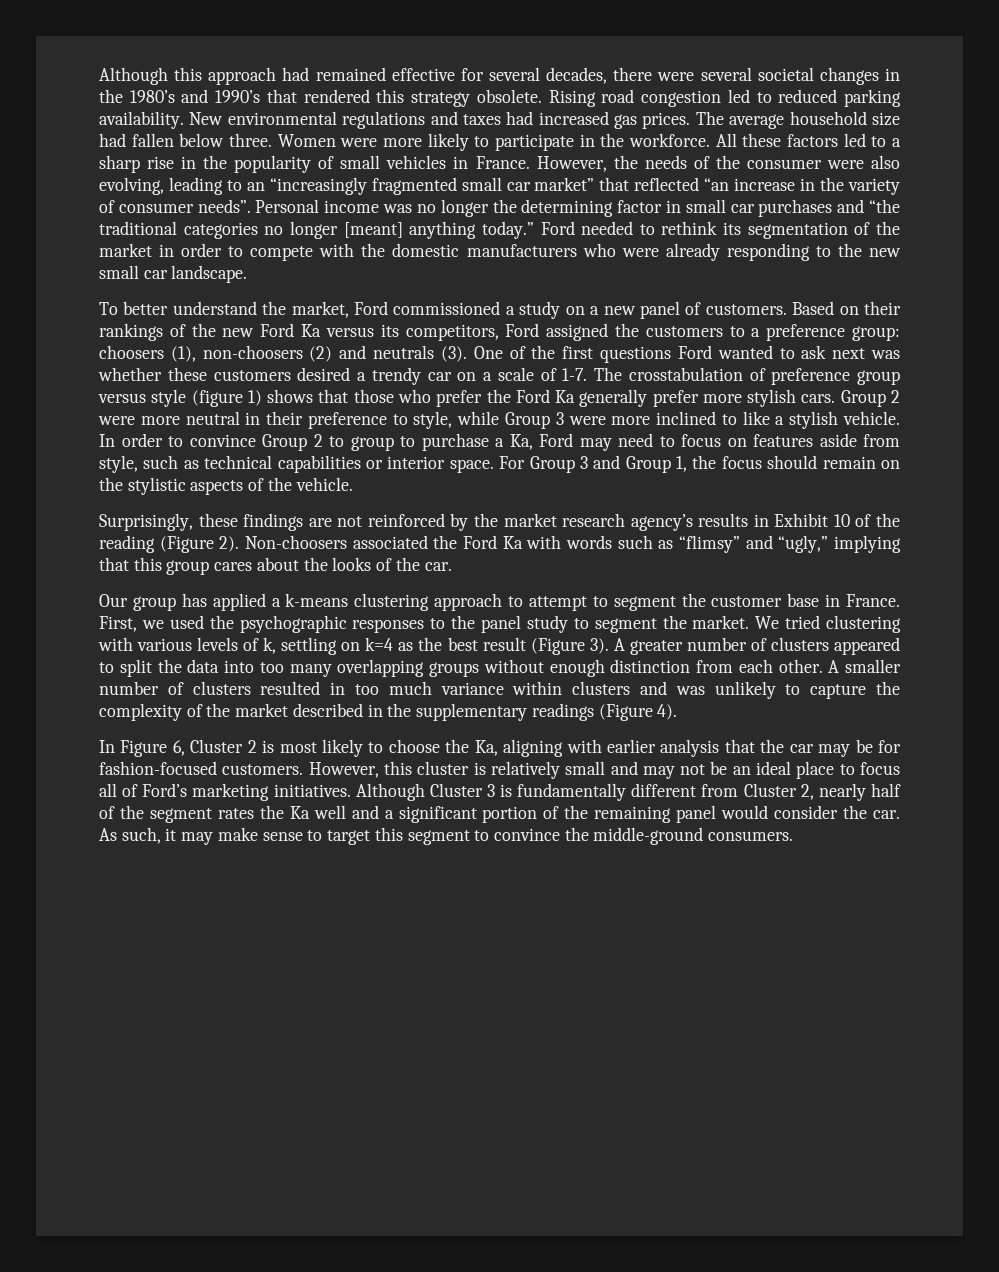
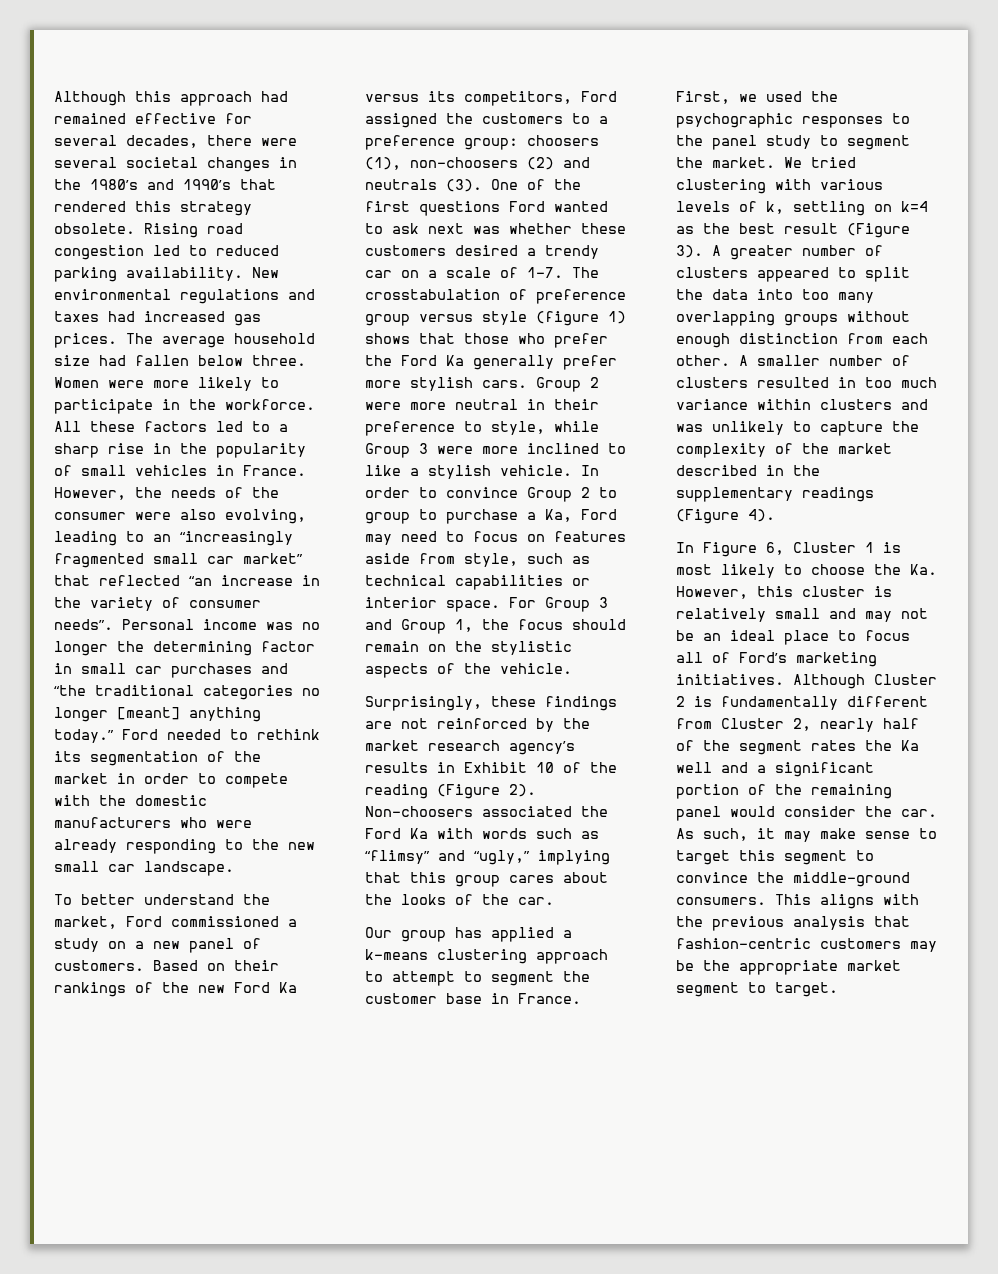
- In Figure 6, Cluster 2 is most likely to choose the Ka, aligning with earlier analysis that the car may be for fashion-focused customers. However, this cluster is relatively small and may not be an ideal place to focus all of Ford’s marketing initiatives.
+ In Figure 6, Cluster 1 is most likely to choose the Ka. However, this cluster is relatively small and may not be an ideal place to focus all of Ford’s marketing initiatives.
- Although Cluster 3 is fundamentally different from Cluster 2, nearly half of the segment rates the Ka well and a significant portion of the remaining panel would consider the car.
+ Although Cluster 2 is fundamentally different from Cluster 2, nearly half of the segment rates the Ka well and a significant portion of the remaining panel would consider the car.
+ This aligns with the previous analysis that fashion-centric customers may be the appropriate market segment to target.

